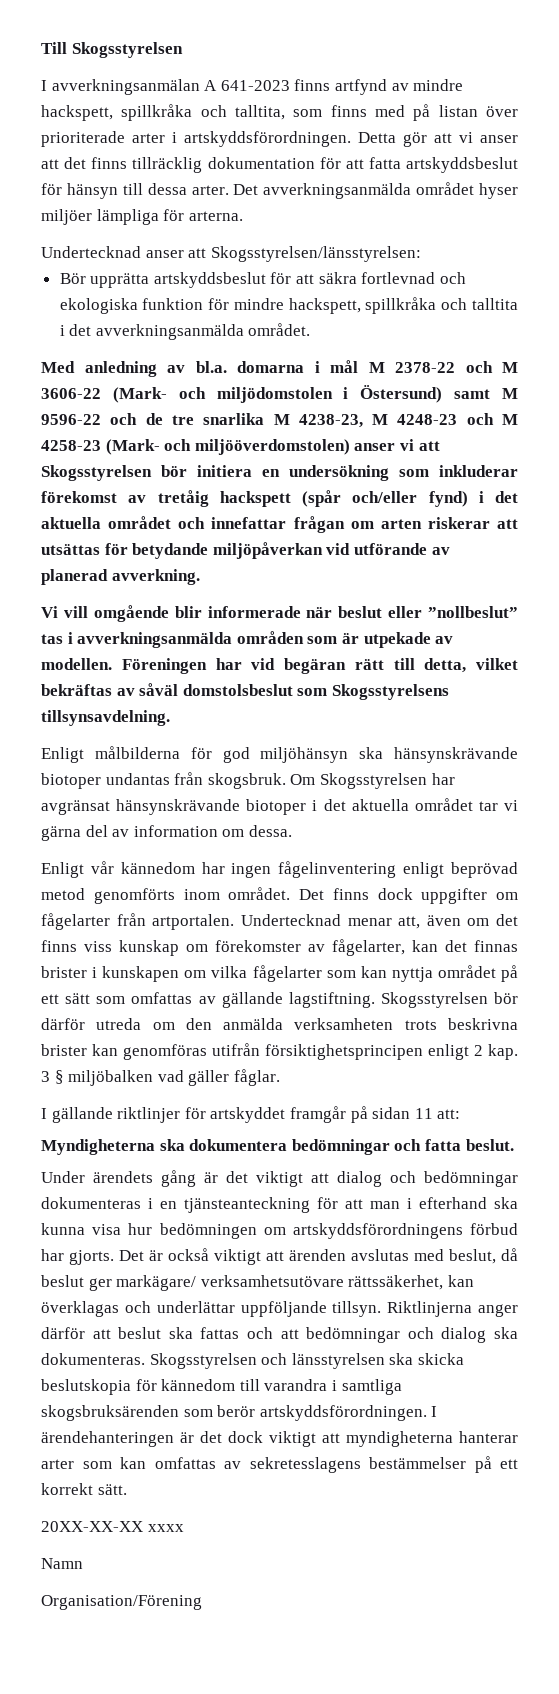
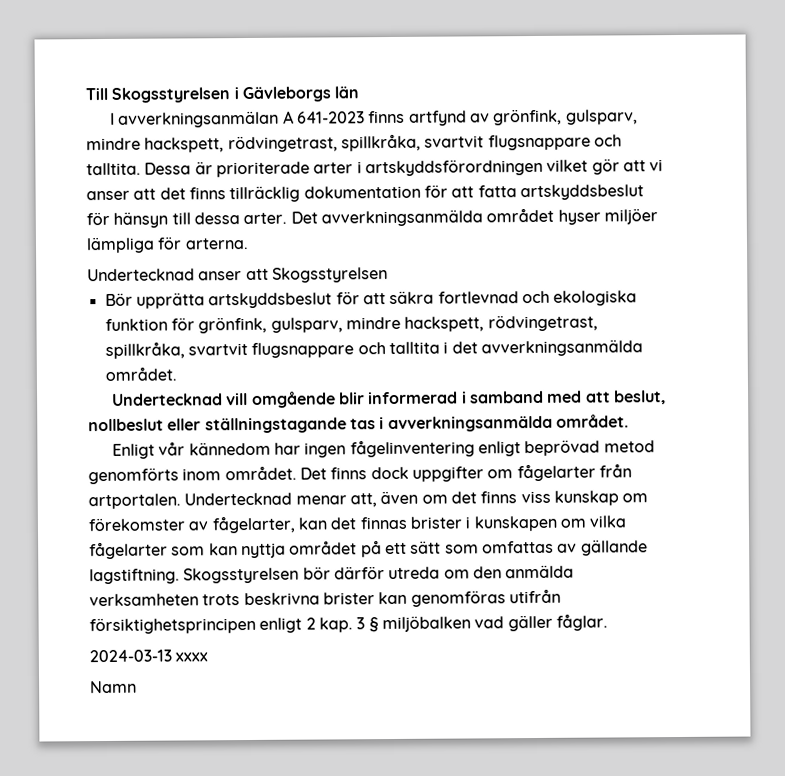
- Till Skogsstyrelsen
+ Till Skogsstyrelsen i Gävleborgs län
- I avverkningsanmälan A 641-2023 finns artfynd av mindre hackspett, spillkråka och talltita, som finns med på listan över prioriterade arter i artskyddsförordningen. Detta gör att vi anser att det finns tillräcklig dokumentation för att fatta artskyddsbeslut för hänsyn till dessa arter.
+ I avverkningsanmälan A 641-2023 finns artfynd av grönfink, gulsparv, mindre hackspett, rödvingetrast, spillkråka, svartvit flugsnappare och talltita. Dessa är prioriterade arter i artskyddsförordningen vilket gör att vi anser att det finns tillräcklig dokumentation för att fatta artskyddsbeslut för hänsyn till dessa arter.
- Undertecknad anser att Skogsstyrelsen/länsstyrelsen:
+ Undertecknad anser att Skogsstyrelsen
- Bör upprätta artskyddsbeslut för att säkra fortlevnad och ekologiska funktion för mindre hackspett, spillkråka och talltita i det avverkningsanmälda området.
+ Bör upprätta artskyddsbeslut för att säkra fortlevnad och ekologiska funktion för grönfink, gulsparv, mindre hackspett, rödvingetrast, spillkråka, svartvit flugsnappare och talltita i det avverkningsanmälda området.
- Med anledning av bl.a. domarna i mål M 2378-22 och M 3606-22 (Mark- och miljödomstolen i Östersund) samt M 9596-22 och de tre snarlika M 4238-23, M 4248-23 och M 4258-23 (Mark- och miljööverdomstolen) anser vi att Skogsstyrelsen bör initiera en undersökning som inkluderar förekomst av tretåig hackspett (spår och/eller fynd) i det aktuella området och innefattar frågan om arten riskerar att utsättas för betydande miljöpåverkan vid utförande av planerad avverkning.
- Vi vill omgående blir informerade när beslut eller ”nollbeslut” tas i avverkningsanmälda områden som är utpekade av modellen. Föreningen har vid begäran rätt till detta, vilket bekräftas av såväl domstolsbeslut som Skogsstyrelsens tillsynsavdelning.
- Enligt målbilderna för god miljöhänsyn ska hänsynskrävande biotoper undantas från skogsbruk. Om Skogsstyrelsen har avgränsat hänsynskrävande biotoper i det aktuella området tar vi gärna del av information om dessa.
+ Undertecknad vill omgående blir informerad i samband med att beslut, nollbeslut eller ställningstagande tas i avverkningsanmälda området.
- I gällande riktlinjer för artskyddet framgår på sidan 11 att:
- Myndigheterna ska dokumentera bedömningar och fatta beslut.
- Under ärendets gång är det viktigt att dialog och bedömningar dokumenteras i en tjänsteanteckning för att man i efterhand ska kunna visa hur bedömningen om artskyddsförordningens förbud har gjorts. Det är också viktigt att ärenden avslutas med beslut, då beslut ger markägare/ verksamhetsutövare rättssäkerhet, kan överklagas och underlättar uppföljande tillsyn. Riktlinjerna anger därför att beslut ska fattas och att bedömningar och dialog ska dokumenteras. Skogsstyrelsen och länsstyrelsen ska skicka beslutskopia för kännedom till varandra i samtliga skogsbruksärenden som berör artskyddsförordningen. I ärendehanteringen är det dock viktigt att myndigheterna hanterar arter som kan omfattas av sekretesslagens bestämmelser på ett korrekt sätt.
- 20XX-XX-XX xxxx
+ 2024-03-13 xxxx
- Organisation/Förening

